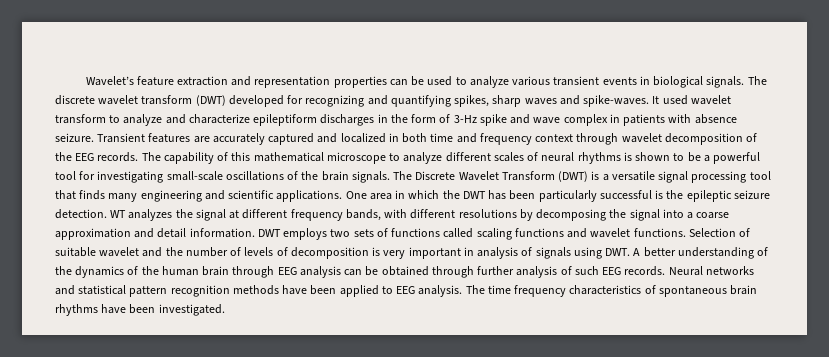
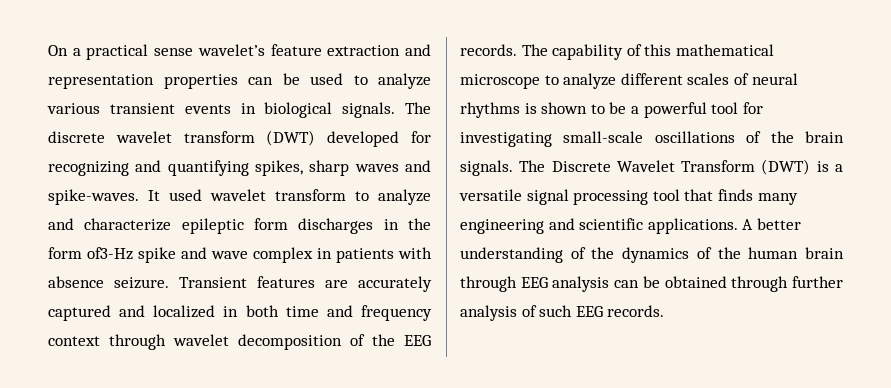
- Wavelet’s feature extraction and representation properties can be used to analyze various transient events in biological signals.
+ On a practical sense wavelet’s feature extraction and representation properties can be used to analyze various transient events in biological signals.
- It used wavelet transform to analyze and characterize epileptiform discharges in the form of 3-Hz spike and wave complex in patients with absence seizure.
+ It used wavelet transform to analyze and characterize epileptic form discharges in the form of3-Hz spike and wave complex in patients with absence seizure.
- One area in which the DWT has been particularly successful is the epileptic seizure detection. WT analyzes the signal at different frequency bands, with different resolutions by decomposing the signal into a coarse approximation and detail information. DWT employs two sets of functions called scaling functions and wavelet functions. Selection of suitable wavelet and the number of levels of decomposition is very important in analysis of signals using DWT. A better understanding of the dynamics of the human brain through EEG analysis can be obtained through further analysis of such EEG records. Neural networks and statistical pattern recognition methods have been applied to EEG analysis. The time frequency characteristics of spontaneous brain rhythms have been investigated.
+ A better understanding of the dynamics of the human brain through EEG analysis can be obtained through further analysis of such EEG records.

